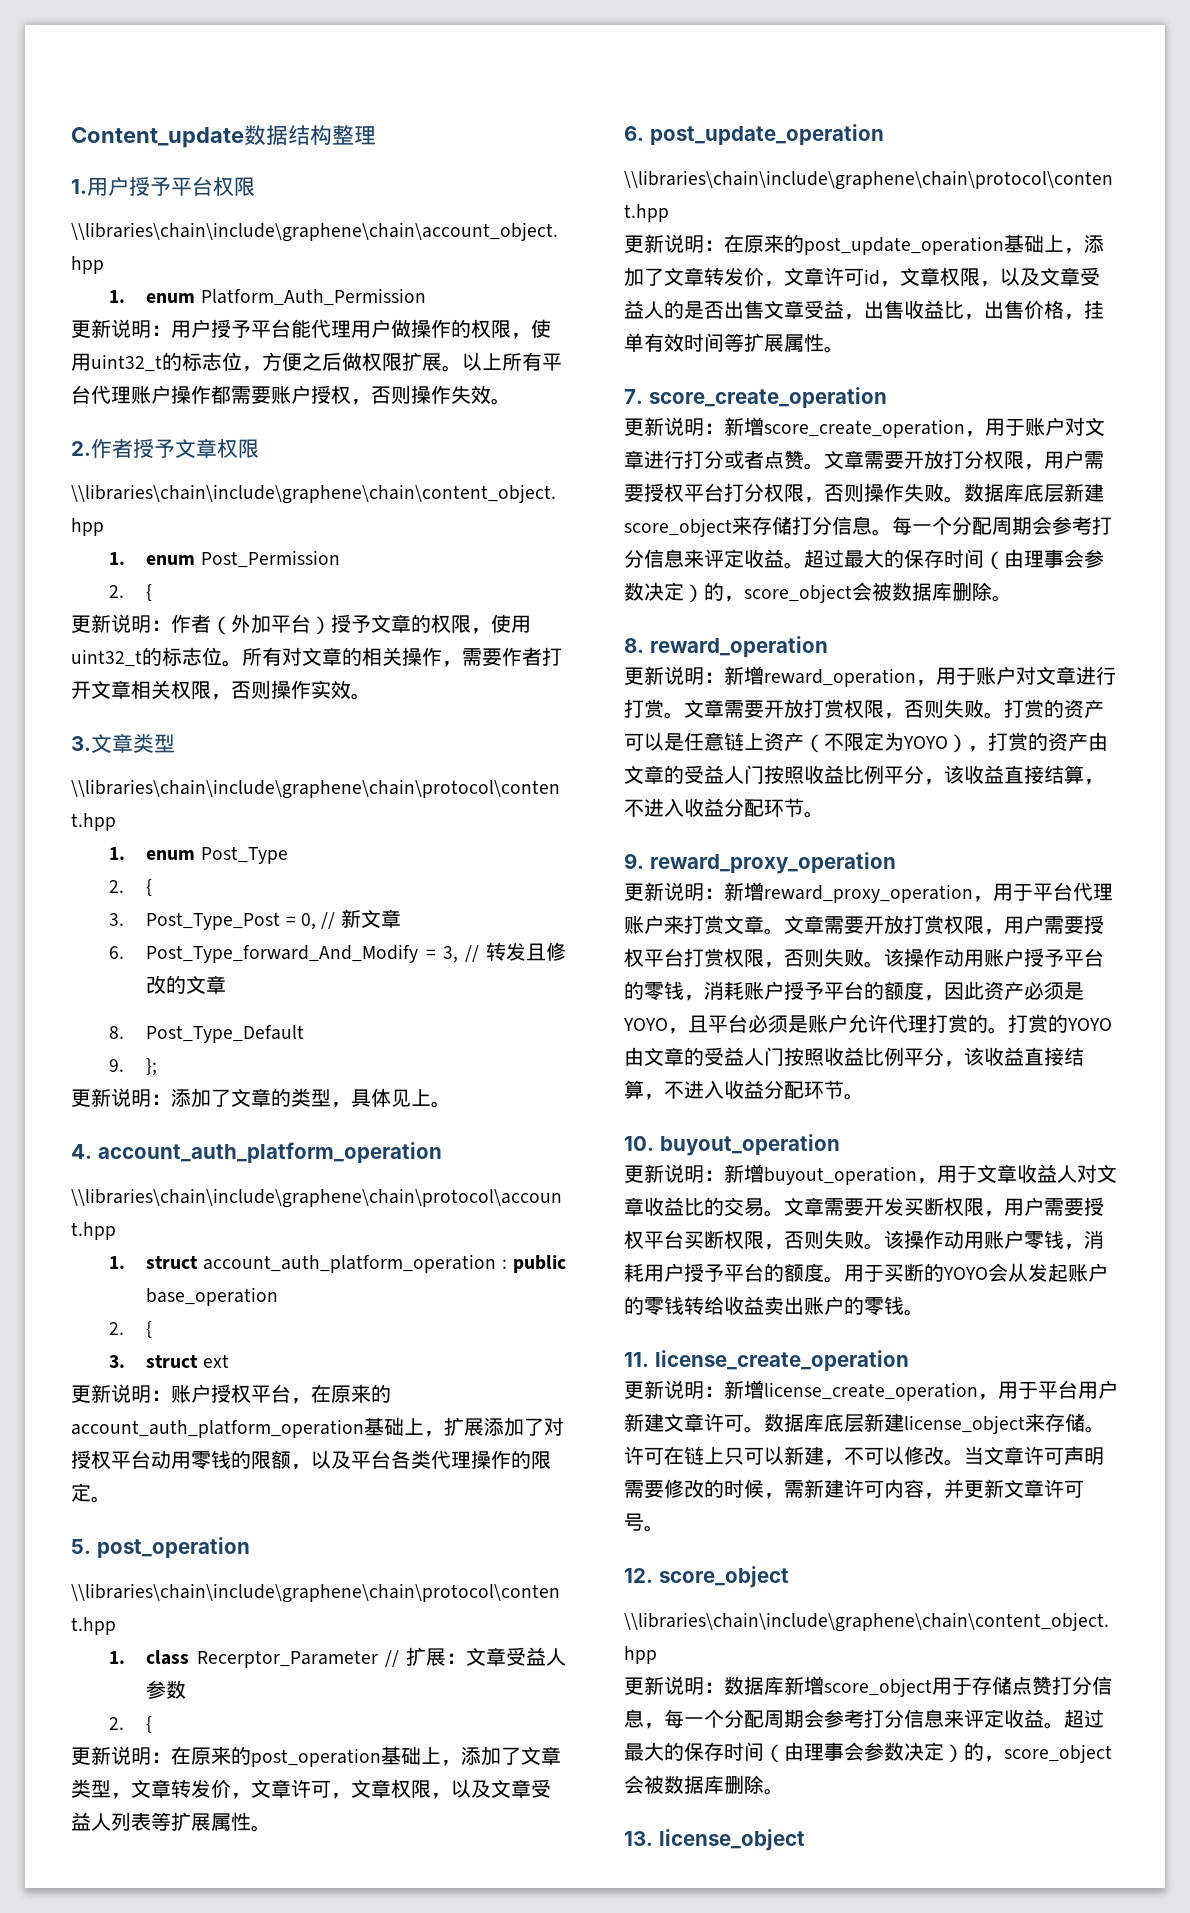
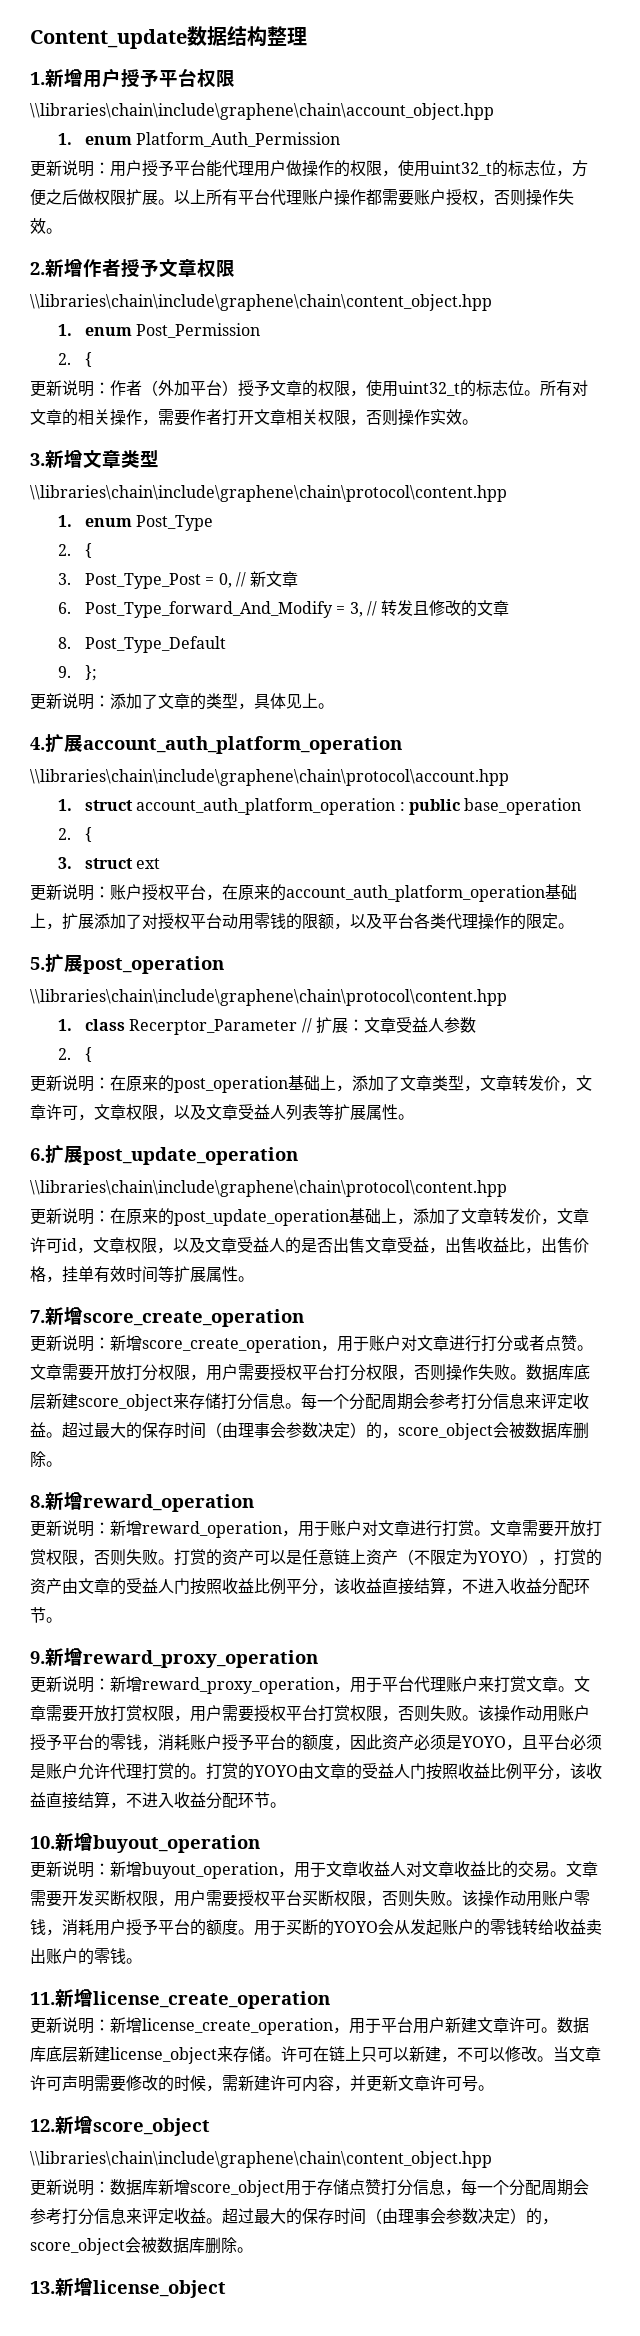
- 1.用户授予平台权限
+ 1.新增用户授予平台权限
- 2.作者授予文章权限
+ 2.新增作者授予文章权限
- 3.文章类型
+ 3.新增文章类型
- 4. account_auth_platform_operation
+ 4.扩展account_auth_platform_operation
- 5. post_operation
+ 5.扩展post_operation
- 6. post_update_operation
+ 6.扩展post_update_operation
- 7. score_create_operation
+ 7.新增score_create_operation
- 8. reward_operation
+ 8.新增reward_operation
- 9. reward_proxy_operation
+ 9.新增reward_proxy_operation
- 10. buyout_operation
+ 10.新增buyout_operation
- 11. license_create_operation
+ 11.新增license_create_operation
- 12. score_object
+ 12.新增score_object
- 13. license_object
+ 13.新增license_object

